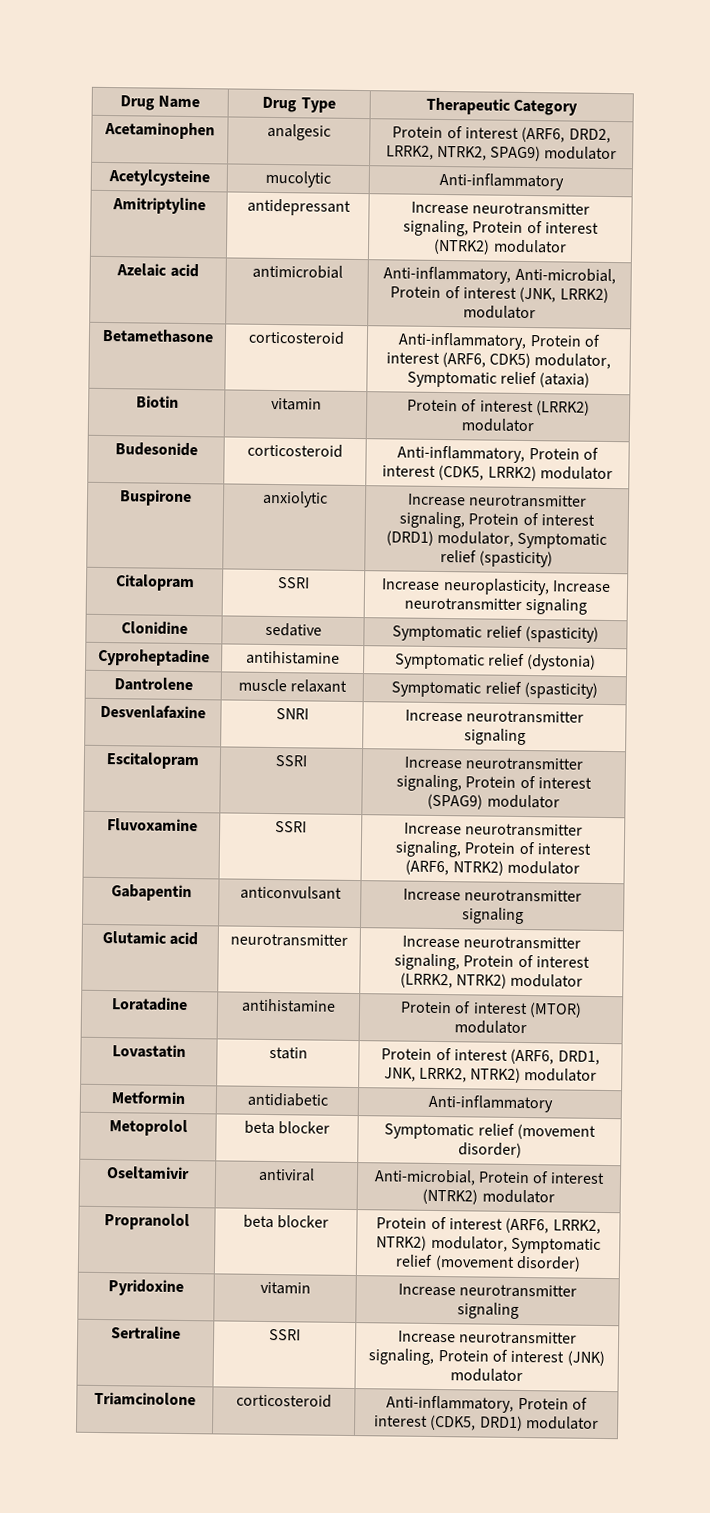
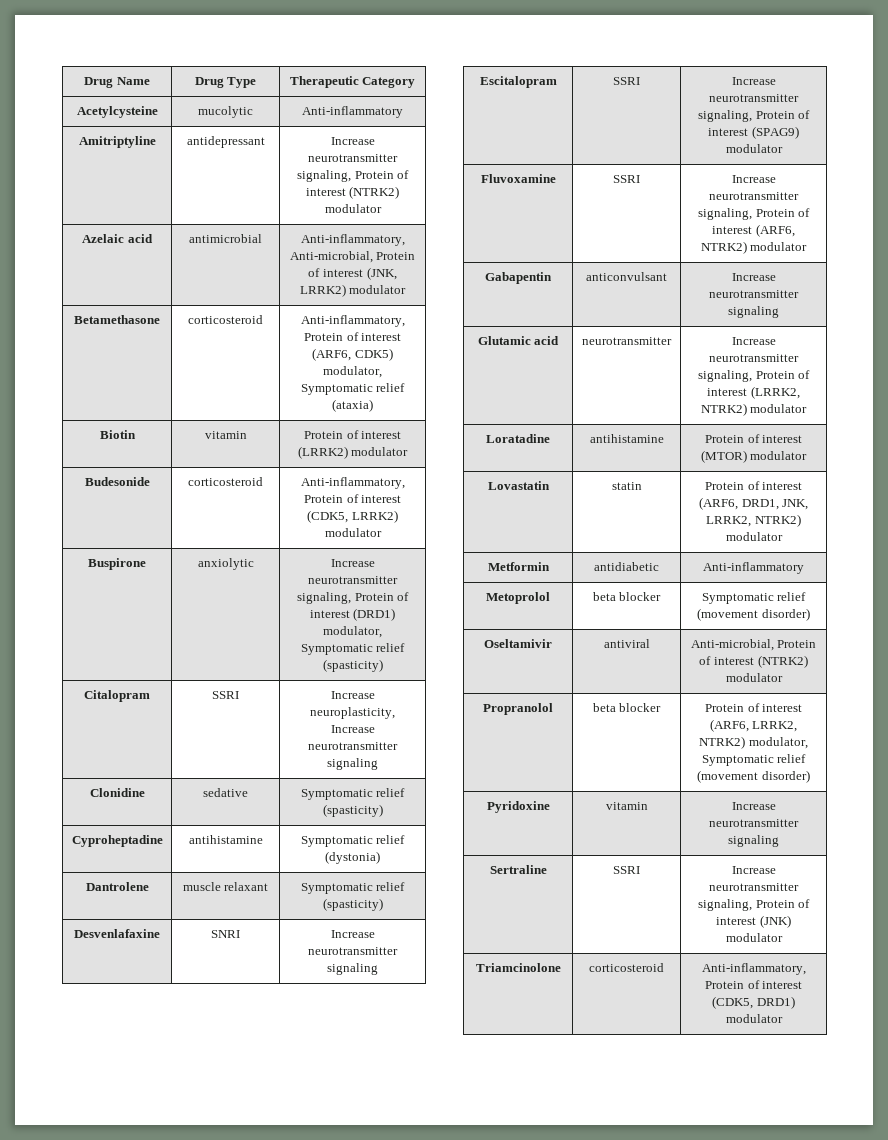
- Acetaminophen | analgesic | Protein of interest (ARF6, DRD2, LRRK2, NTRK2, SPAG9) modulator

